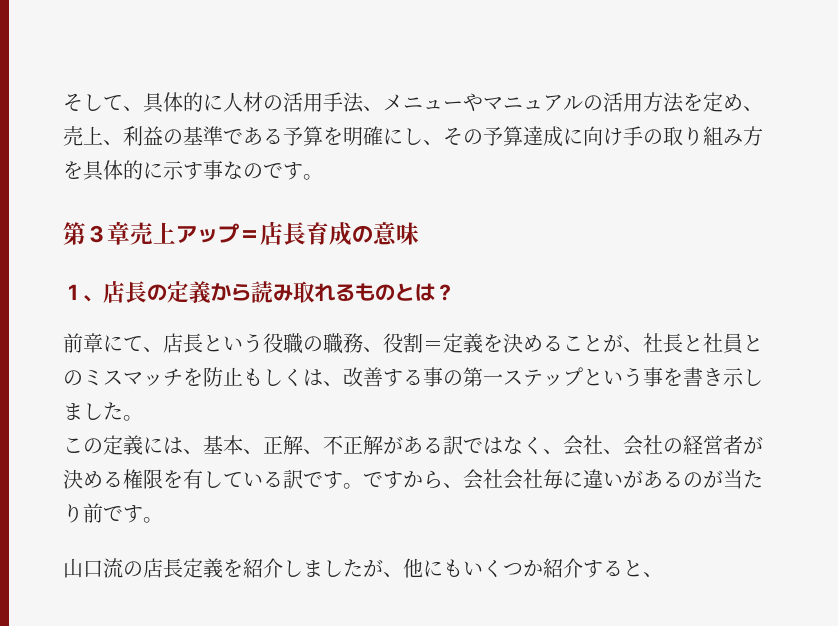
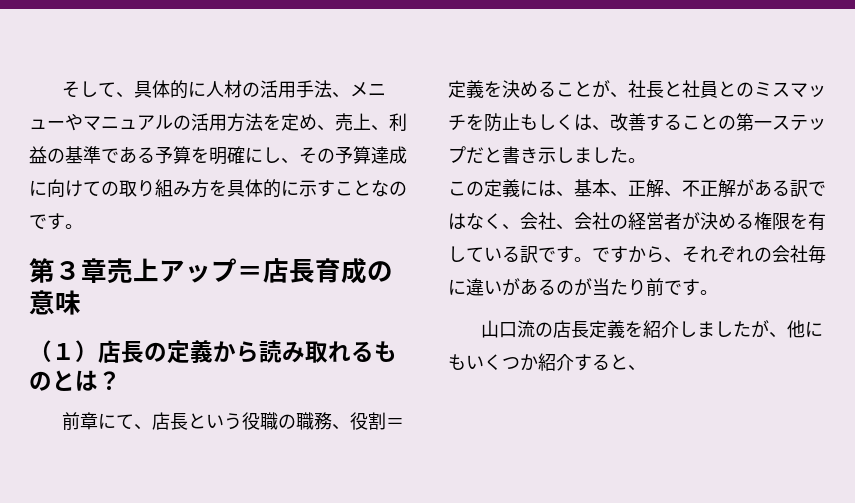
- そして、具体的に人材の活用手法、メニューやマニュアルの活用方法を定め、売上、利益の基準である予算を明確にし、その予算達成に向け手の取り組み方を具体的に示す事なのです。
+ そして、具体的に人材の活用手法、メニューやマニュアルの活用方法を定め、売上、利益の基準である予算を明確にし、その予算達成に向けての取り組み方を具体的に示すことなのです。
- １、店長の定義から読み取れるものとは？
+ （１）店長の定義から読み取れるものとは？
- 前章にて、店長という役職の職務、役割＝定義を決めることが、社長と社員とのミスマッチを防止もしくは、改善する事の第一ステップという事を書き示しました。
+ 前章にて、店長という役職の職務、役割＝定義を決めることが、社長と社員とのミスマッチを防止もしくは、改善することの第一ステップだと書き示しました。
- ですから、会社会社毎に違いがあるのが当たり前です。
+ ですから、それぞれの会社毎に違いがあるのが当たり前です。

